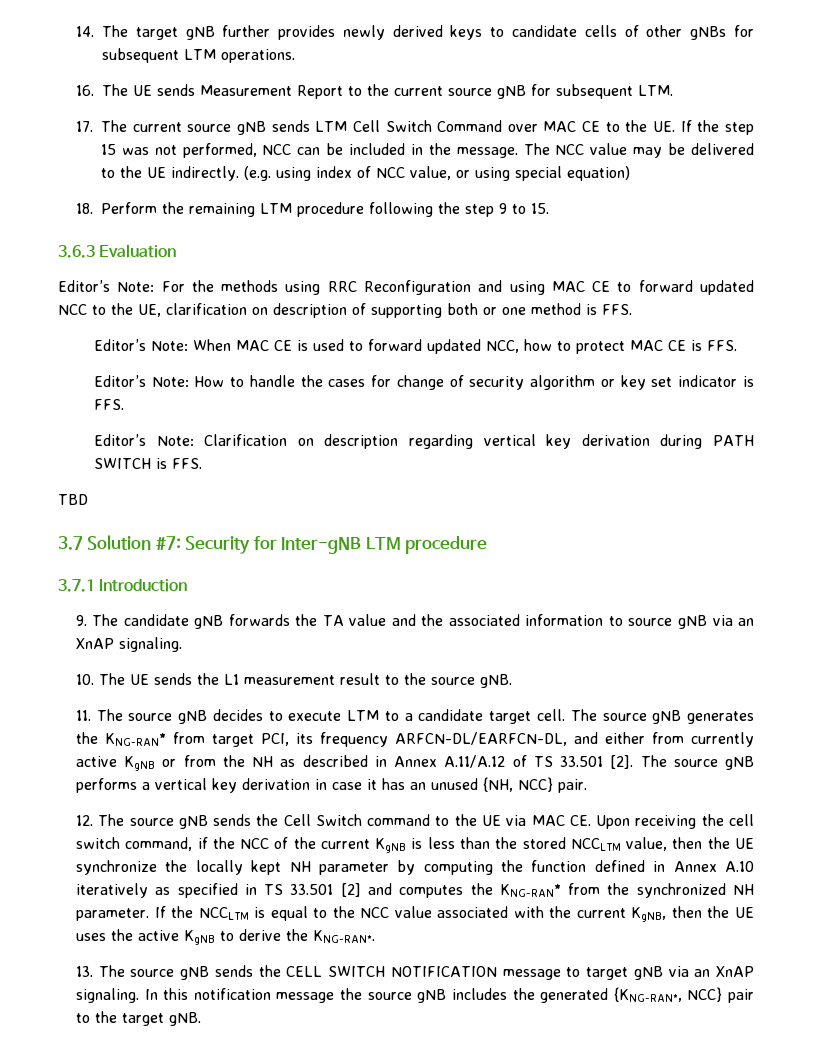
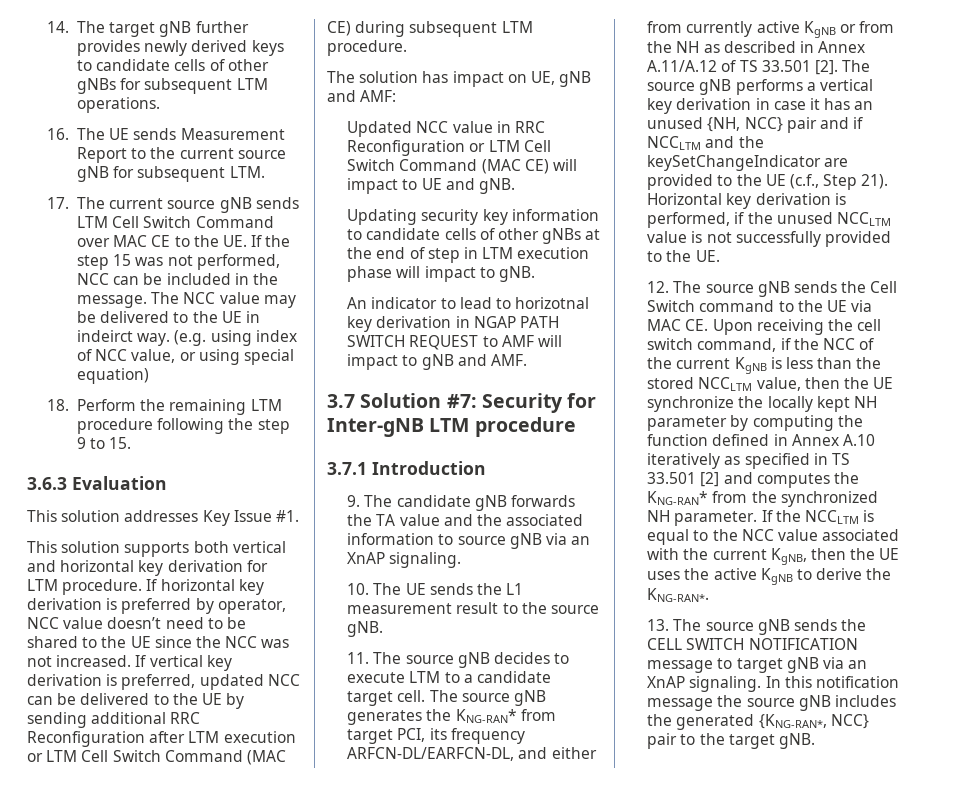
- The NCC value may be delivered to the UE indirectly.
+ The NCC value may be delivered to the UE in indeirct way.
- Editor’s Note: For the methods using RRC Reconfiguration and using MAC CE to forward updated NCC to the UE, clarification on description of supporting both or one method is FFS.
- Editor’s Note: When MAC CE is used to forward updated NCC, how to protect MAC CE is FFS.
- Editor’s Note: How to handle the cases for change of security algorithm or key set indicator is FFS.
- Editor’s Note: Clarification on description regarding vertical key derivation during PATH SWITCH is FFS.
- TBD
+ This solution addresses Key Issue #1.
+ This solution supports both vertical and horizontal key derivation for LTM procedure. If horizontal key derivation is preferred by operator, NCC value doesn’t need to be shared to the UE since the NCC was not increased. If vertical key derivation is preferred, updated NCC can be delivered to the UE by sending additional RRC Reconfiguration after LTM execution or LTM Cell Switch Command (MAC CE) during subsequent LTM procedure.
+ The solution has impact on UE, gNB and AMF:
+ Updated NCC value in RRC Reconfiguration or LTM Cell Switch Command (MAC CE) will impact to UE and gNB.
+ Updating security key information to candidate cells of other gNBs at the end of step in LTM execution phase will impact to gNB.
+ An indicator to lead to horizotnal key derivation in NGAP PATH SWITCH REQUEST to AMF will impact to gNB and AMF.
- The source gNB performs a vertical key derivation in case it has an unused {NH, NCC} pair.
+ The source gNB performs a vertical key derivation in case it has an unused {NH, NCC} pair and if NCCLTM and the keySetChangeIndicator are provided to the UE (c.f., Step 21). Horizontal key derivation is performed, if the unused NCCLTM value is not successfully provided to the UE.

